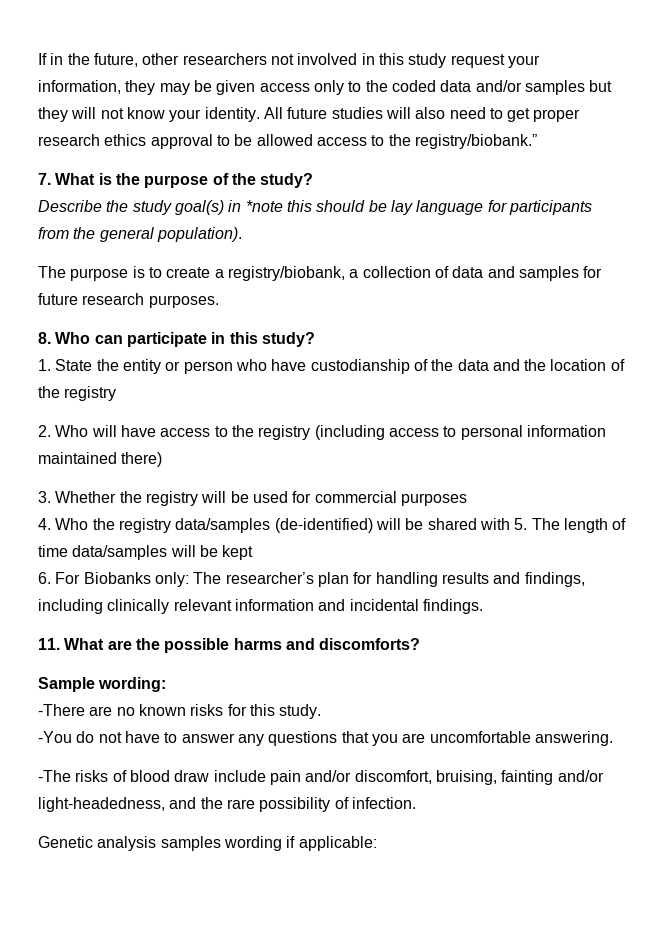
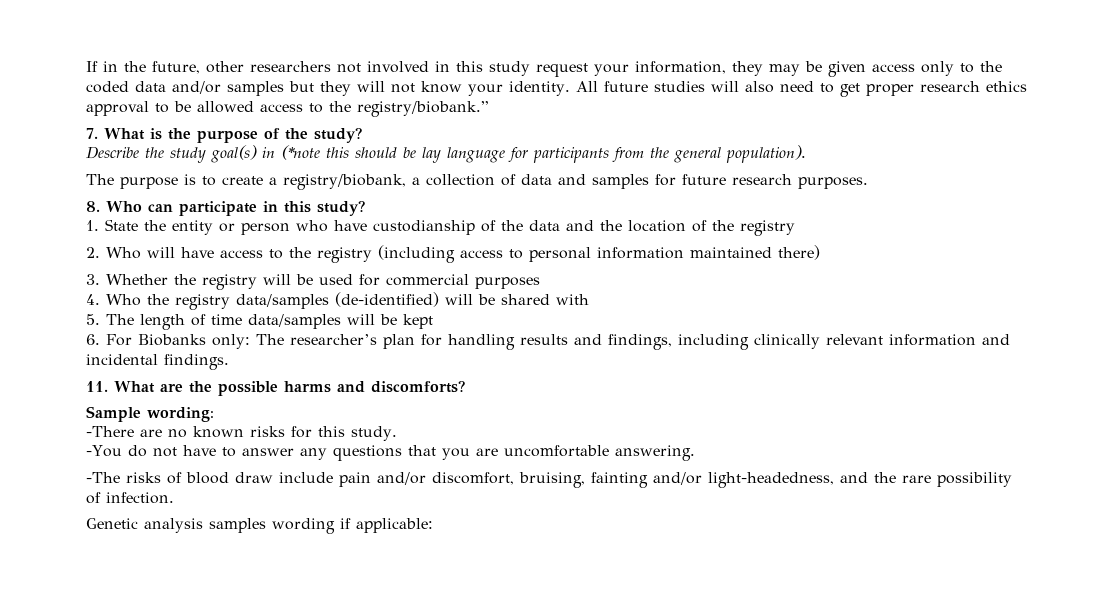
- Describe the study goal(s) in *note this should be lay language for participants from the general population).
+ Describe the study goal(s) in (*note this should be lay language for participants from the general population).
- 4. Who the registry data/samples (de-identified) will be shared with 5. The length of time data/samples will be kept
+ 4. Who the registry data/samples (de-identified) will be shared with
+ 5. The length of time data/samples will be kept

